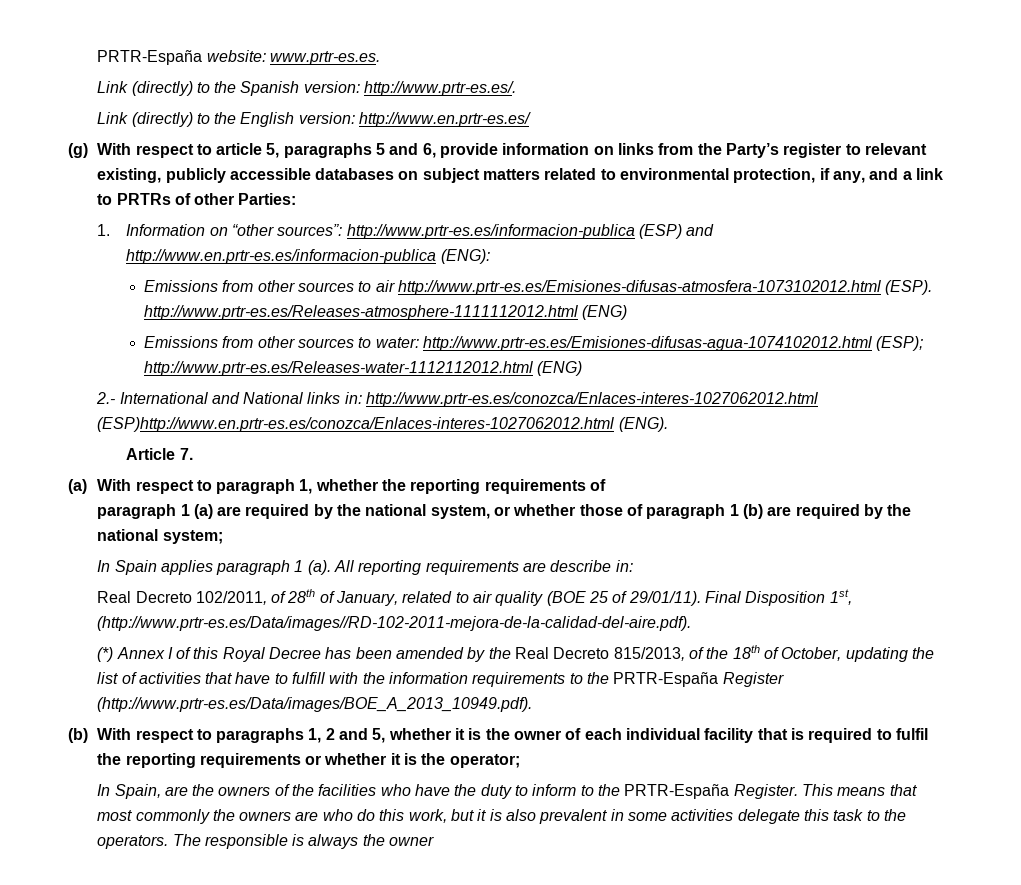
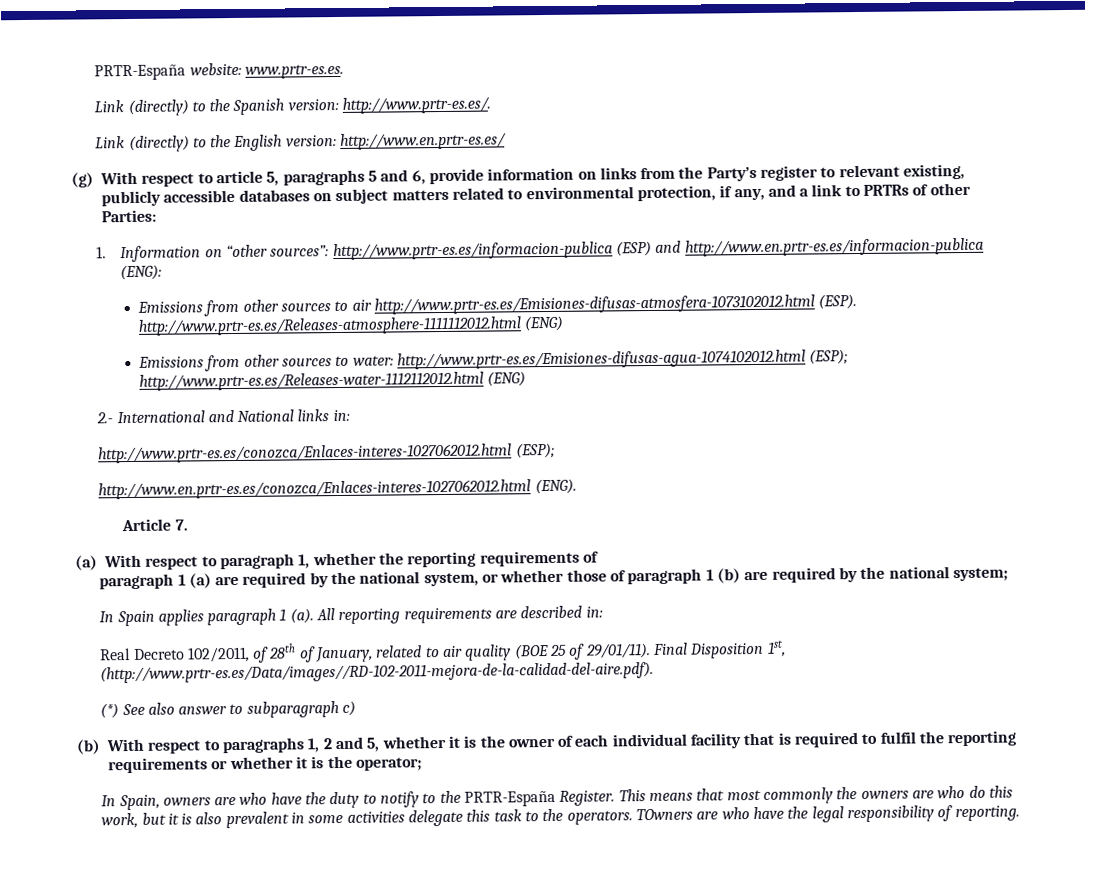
- 2.- International and National links in: http://www.prtr-es.es/conozca/Enlaces-interes-1027062012.html (ESP)http://www.en.prtr-es.es/conozca/Enlaces-interes-1027062012.html (ENG).
+ 2.- International and National links in:
+ http://www.prtr-es.es/conozca/Enlaces-interes-1027062012.html (ESP);
+ http://www.en.prtr-es.es/conozca/Enlaces-interes-1027062012.html (ENG).
- All reporting requirements are describe in:
+ All reporting requirements are described in:
- (*) Annex I of this Royal Decree has been amended by the Real Decreto 815/2013, of the 18th of October, updating the list of activities that have to fulfill with the information requirements to the PRTR-España Register (http://www.prtr-es.es/Data/images/BOE_A_2013_10949.pdf).
+ (*) See also answer to subparagraph c)
- In Spain, are the owners of the facilities who have the duty to inform to the PRTR-España Register.
+ In Spain, owners are who have the duty to notify to the PRTR-España Register.
- The responsible is always the owner
+ TOwners are who have the legal responsibility of reporting.

